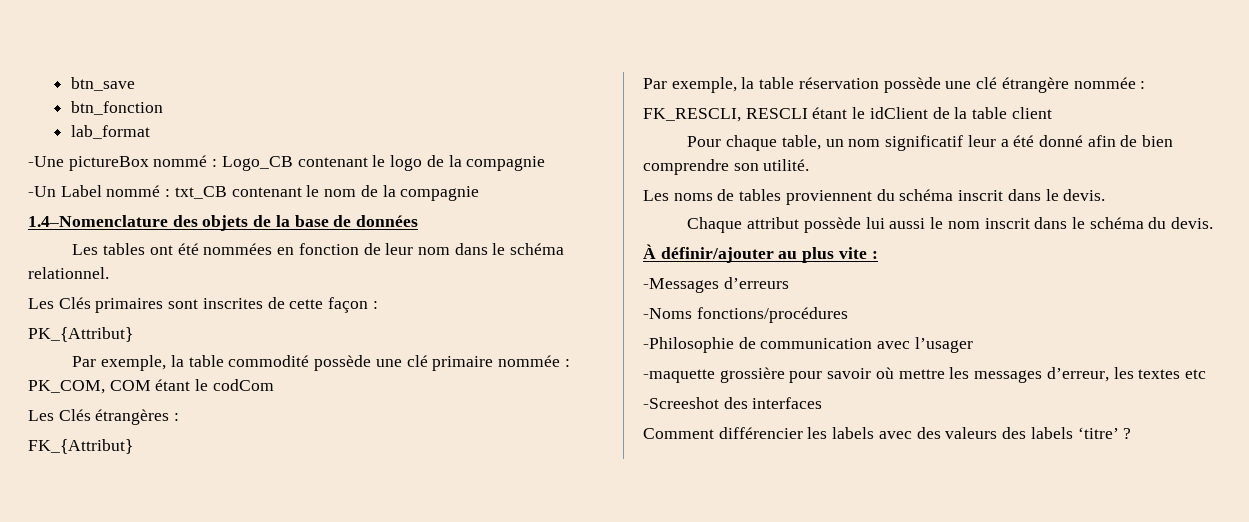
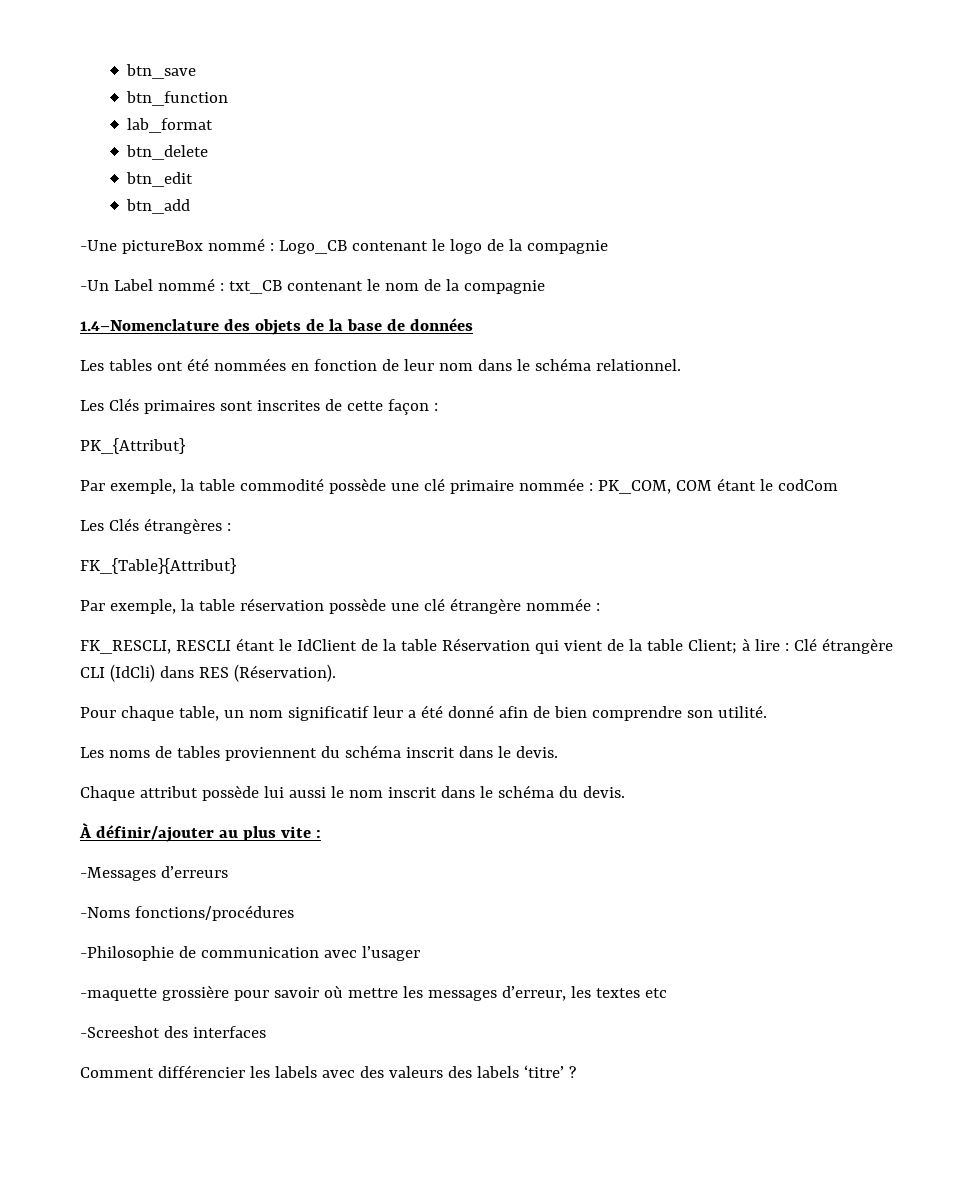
- btn_fonction
+ btn_function
+ btn_delete
+ btn_edit
+ btn_add
- FK_{Attribut}
+ FK_{Table}{Attribut}
- FK_RESCLI, RESCLI étant le idClient de la table client
+ FK_RESCLI, RESCLI étant le IdClient de la table Réservation qui vient de la table Client; à lire : Clé étrangère CLI (IdCli) dans RES (Réservation).

